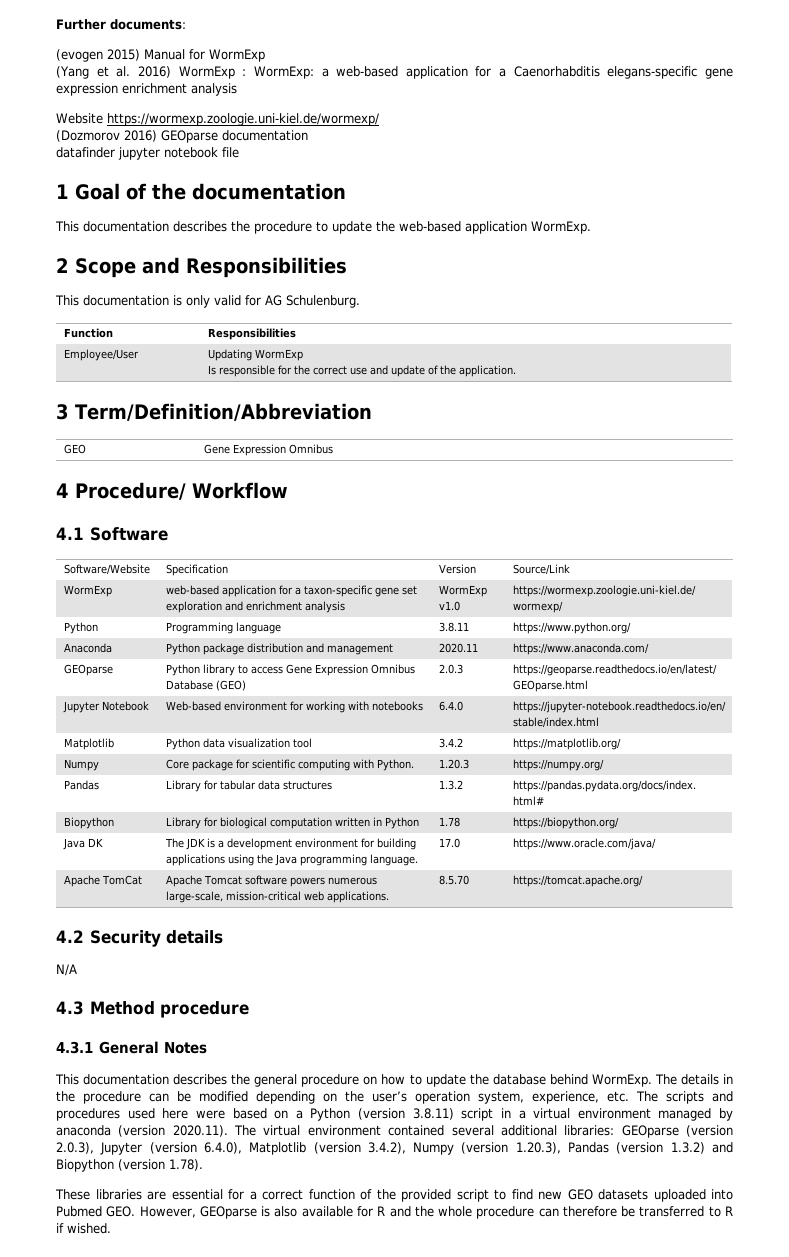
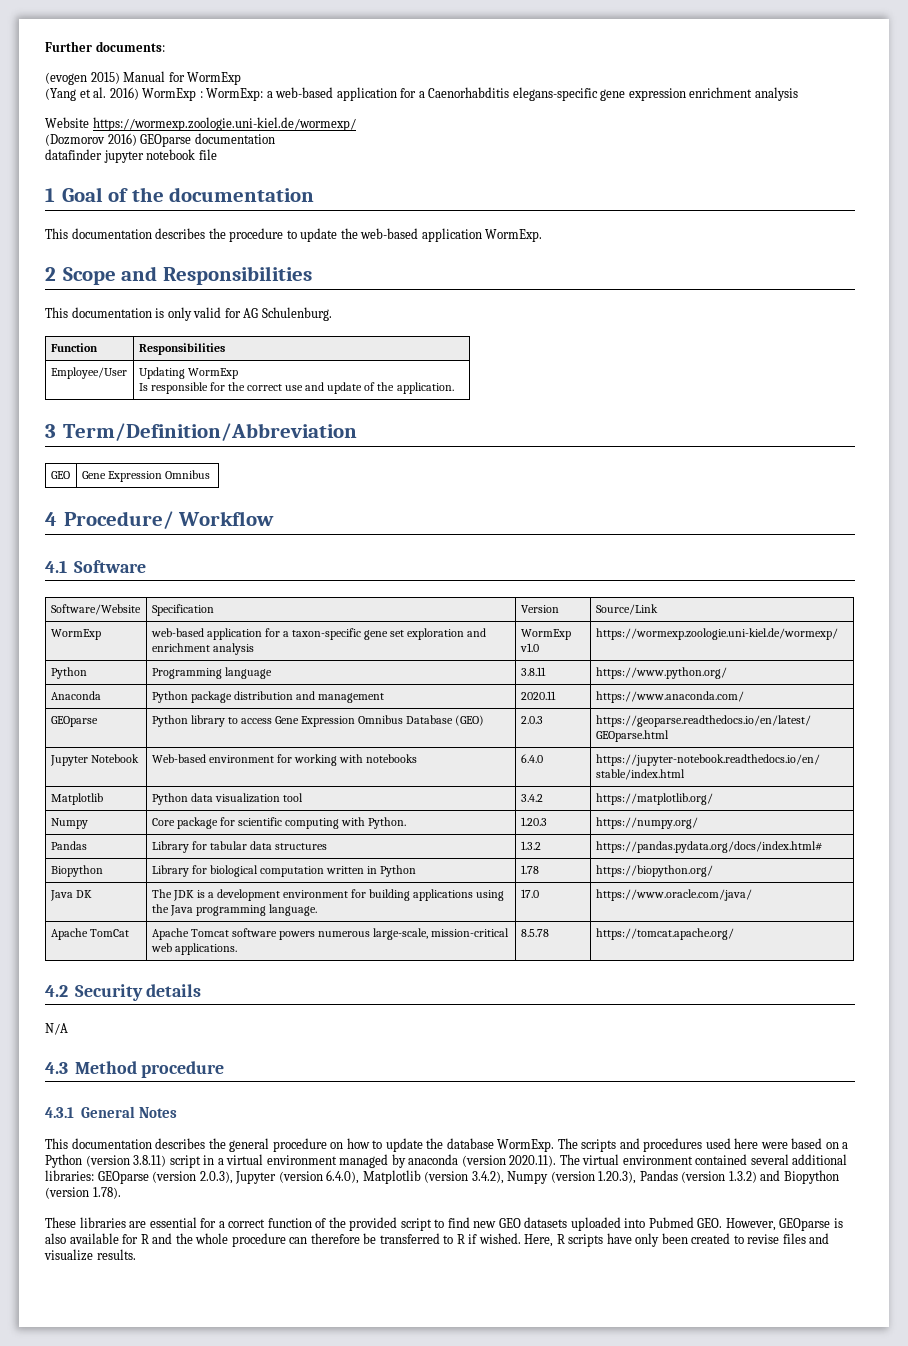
- Apache TomCat | Apache Tomcat software powers numerous large-scale, mission-critical web applications. | 8.5.70 | https://tomcat.apache.org/
+ Apache TomCat | Apache Tomcat software powers numerous large-scale, mission-critical web applications. | 8.5.78 | https://tomcat.apache.org/
- This documentation describes the general procedure on how to update the database behind WormExp.
+ This documentation describes the general procedure on how to update the database WormExp.
- The details in the procedure can be modified depending on the user’s operation system, experience, etc. The scripts and procedures used here were based on a Python (version 3.8.11) script in a virtual environment managed by anaconda (version 2020.11). The virtual environment contained several additional libraries: GEOparse (version 2.0.3), Jupyter (version 6.4.0), Matplotlib (version 3.4.2), Numpy (version 1.20.3), Pandas (version 1.3.2) and Biopython (version 1.78).
+ The scripts and procedures used here were based on a Python (version 3.8.11) script in a virtual environment managed by anaconda (version 2020.11). The virtual environment contained several additional libraries: GEOparse (version 2.0.3), Jupyter (version 6.4.0), Matplotlib (version 3.4.2), Numpy (version 1.20.3), Pandas (version 1.3.2) and Biopython (version 1.78).
+ Here, R scripts have only been created to revise files and visualize results.

